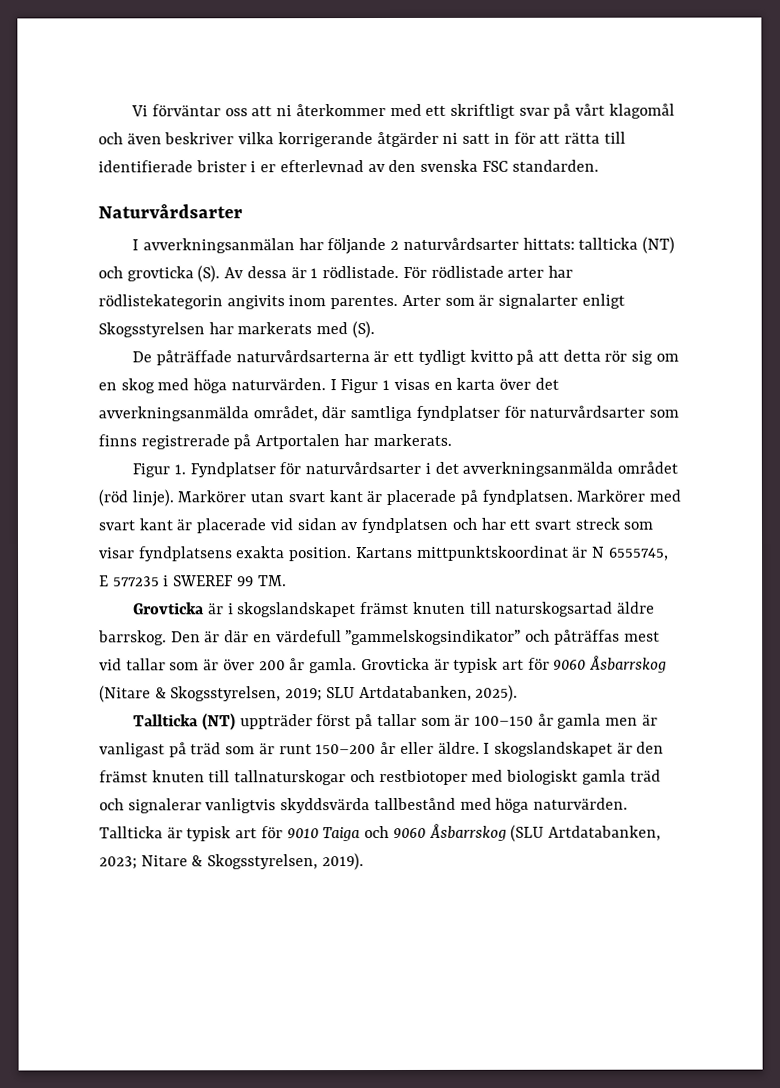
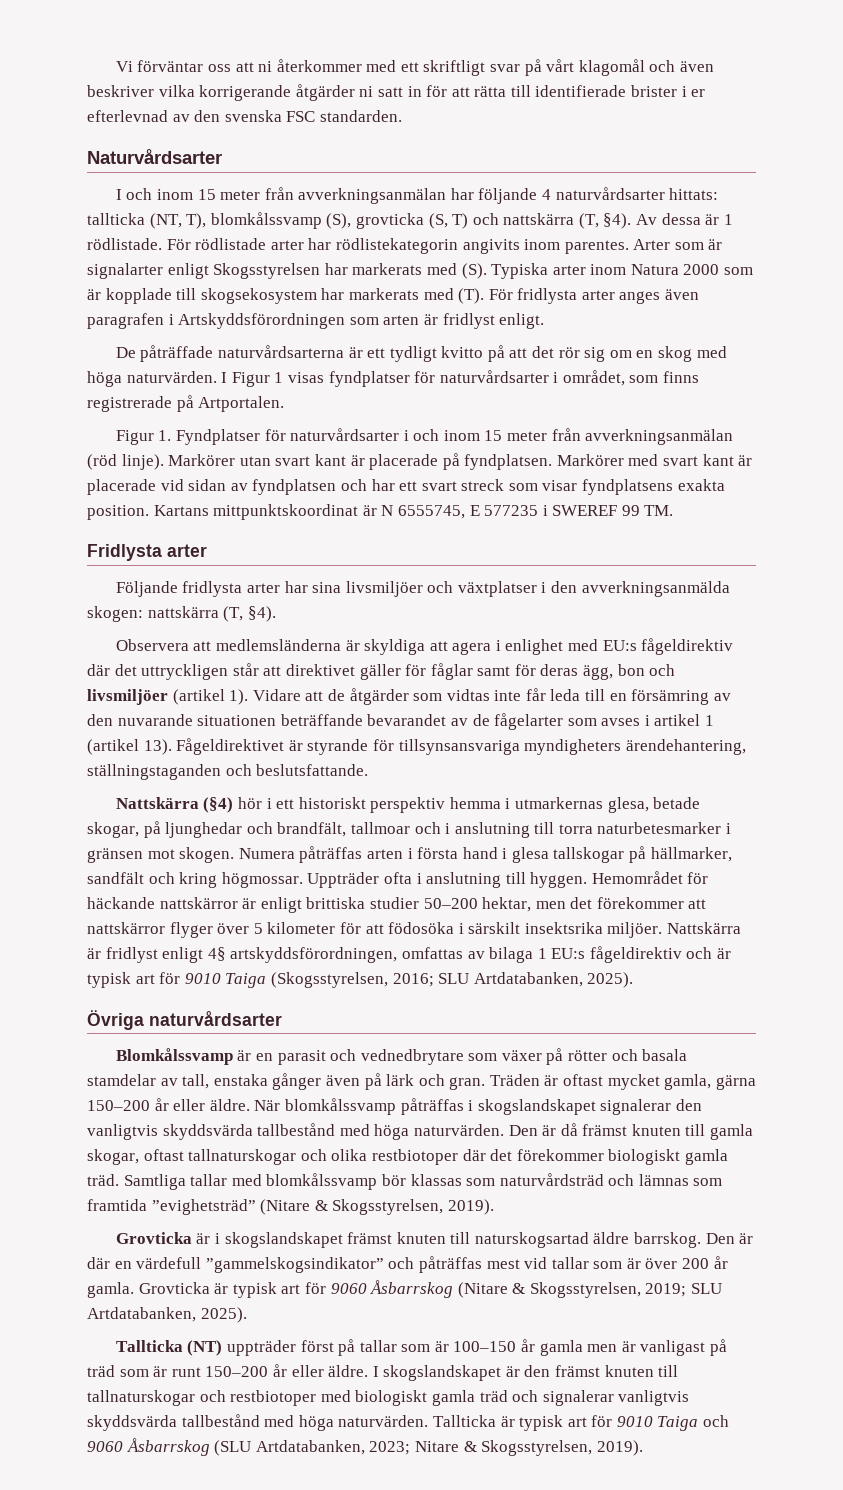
- I avverkningsanmälan har följande 2 naturvårdsarter hittats: tallticka (NT) och grovticka (S). Av dessa är 1 rödlistade.
+ I och inom 15 meter från avverkningsanmälan har följande 4 naturvårdsarter hittats: tallticka (NT, T), blomkålssvamp (S), grovticka (S, T) och nattskärra (T, §4). Av dessa är 1 rödlistade.
- Arter som är signalarter enligt Skogsstyrelsen har markerats med (S).
+ Arter som är signalarter enligt Skogsstyrelsen har markerats med (S). Typiska arter inom Natura 2000 som är kopplade till skogsekosystem har markerats med (T). För fridlysta arter anges även paragrafen i Artskyddsförordningen som arten är fridlyst enligt.
- De påträffade naturvårdsarterna är ett tydligt kvitto på att detta rör sig om en skog med höga naturvärden.
+ De påträffade naturvårdsarterna är ett tydligt kvitto på att det rör sig om en skog med höga naturvärden.
- I Figur 1 visas en karta över det avverkningsanmälda området, där samtliga fyndplatser för naturvårdsarter som finns registrerade på Artportalen har markerats.
+ I Figur 1 visas fyndplatser för naturvårdsarter i området, som finns registrerade på Artportalen.
- Figur 1. Fyndplatser för naturvårdsarter i det avverkningsanmälda området (röd linje).
+ Figur 1. Fyndplatser för naturvårdsarter i och inom 15 meter från avverkningsanmälan (röd linje).
+ Fridlysta arter
+ Följande fridlysta arter har sina livsmiljöer och växtplatser i den avverkningsanmälda skogen: nattskärra (T, §4).
+ Observera att medlemsländerna är skyldiga att agera i enlighet med EU:s fågeldirektiv där det uttryckligen står att direktivet gäller för fåglar samt för deras ägg, bon och livsmiljöer (artikel 1). Vidare att de åtgärder som vidtas inte får leda till en försämring av den nuvarande situationen beträffande bevarandet av de fågelarter som avses i artikel 1 (artikel 13). Fågeldirektivet är styrande för tillsynsansvariga myndigheters ärendehantering, ställningstaganden och beslutsfattande.
+ Nattskärra (§4) hör i ett historiskt perspektiv hemma i utmarkernas glesa, betade skogar, på ljunghedar och brandfält, tallmoar och i anslutning till torra naturbetesmarker i gränsen mot skogen. Numera påträffas arten i första hand i glesa tallskogar på hällmarker, sandfält och kring högmossar. Uppträder ofta i anslutning till hyggen. Hemområdet för häckande nattskärror är enligt brittiska studier 50–200 hektar, men det förekommer att nattskärror flyger över 5 kilometer för att födosöka i särskilt insektsrika miljöer. Nattskärra är fridlyst enligt 4§ artskyddsförordningen, omfattas av bilaga 1 EU:s fågeldirektiv och är typisk art för 9010 Taiga (Skogsstyrelsen, 2016; SLU Artdatabanken, 2025).
+ Övriga naturvårdsarter
+ Blomkålssvamp är en parasit och vednedbrytare som växer på rötter och basala stamdelar av tall, enstaka gånger även på lärk och gran. Träden är oftast mycket gamla, gärna 150–200 år eller äldre. När blomkålssvamp påträffas i skogslandskapet signalerar den vanligtvis skyddsvärda tallbestånd med höga naturvärden. Den är då främst knuten till gamla skogar, oftast tallnaturskogar och olika restbiotoper där det förekommer biologiskt gamla träd. Samtliga tallar med blomkålssvamp bör klassas som naturvårdsträd och lämnas som framtida ”evighetsträd” (Nitare & Skogsstyrelsen, 2019).

